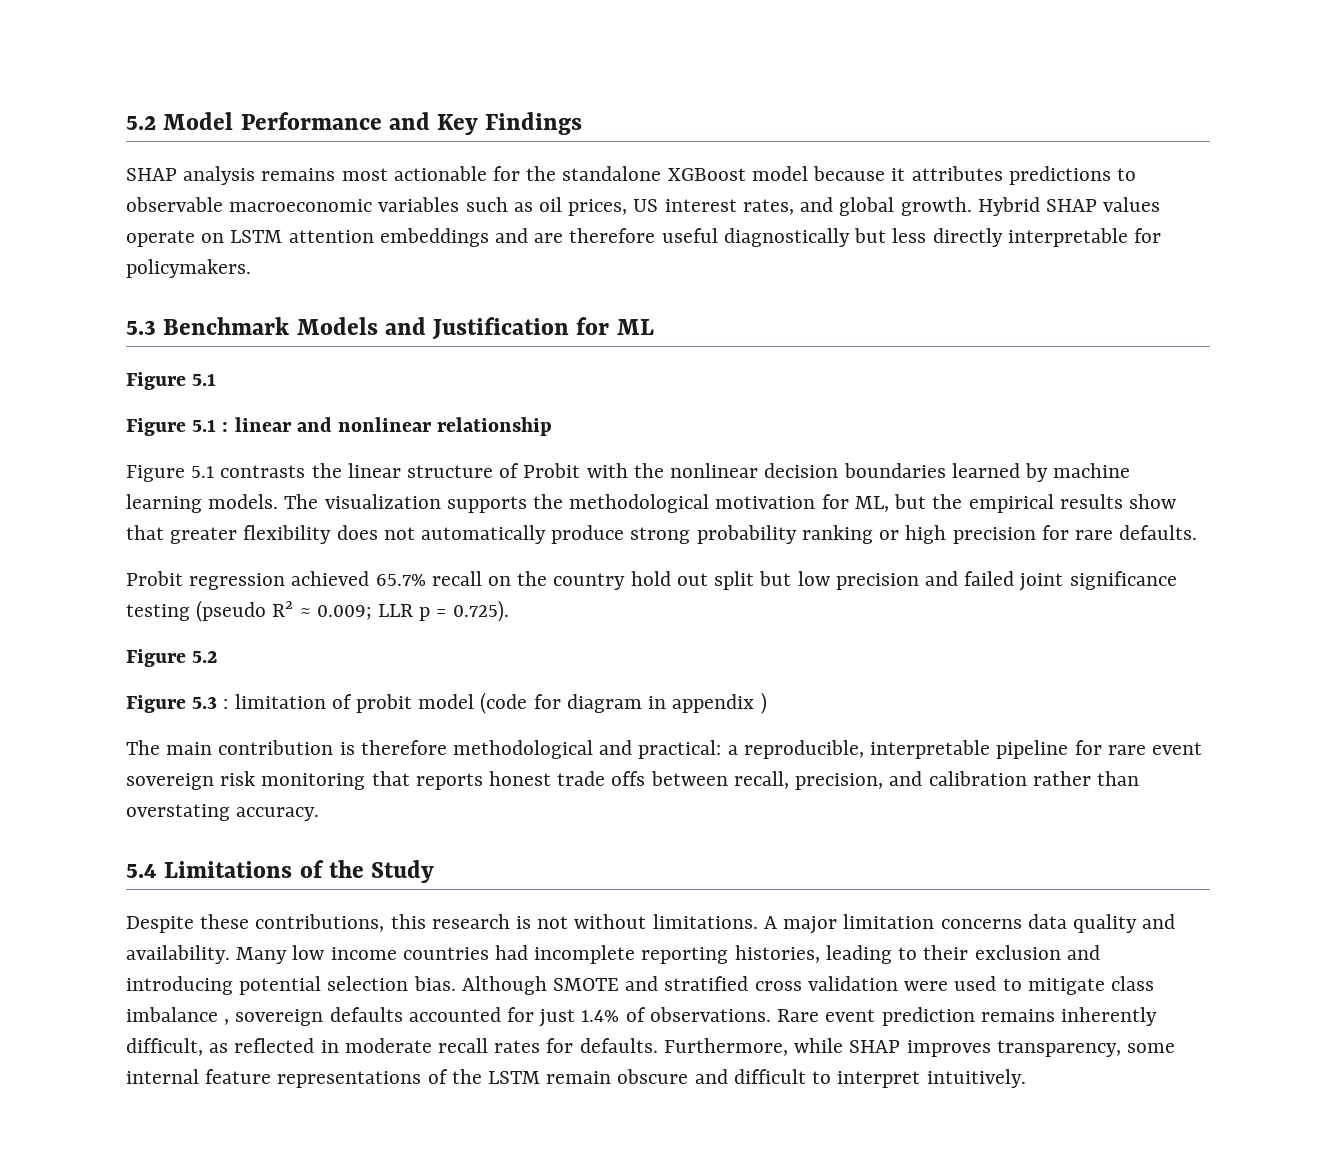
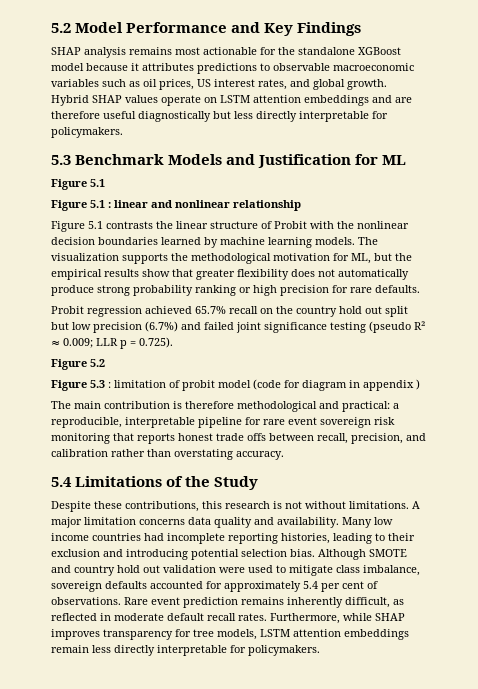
- Probit regression achieved 65.7% recall on the country hold out split but low precision and failed joint significance testing (pseudo R² ≈ 0.009; LLR p = 0.725).
+ Probit regression achieved 65.7% recall on the country hold out split but low precision (6.7%) and failed joint significance testing (pseudo R² ≈ 0.009; LLR p = 0.725).
- Although SMOTE and stratified cross validation were used to mitigate class imbalance , sovereign defaults accounted for just 1.4% of observations.
+ Although SMOTE and country hold out validation were used to mitigate class imbalance, sovereign defaults accounted for approximately 5.4 per cent of observations.
- Rare event prediction remains inherently difficult, as reflected in moderate recall rates for defaults. Furthermore, while SHAP improves transparency, some internal feature representations of the LSTM remain obscure and difficult to interpret intuitively.
+ Rare event prediction remains inherently difficult, as reflected in moderate default recall rates. Furthermore, while SHAP improves transparency for tree models, LSTM attention embeddings remain less directly interpretable for policymakers.

